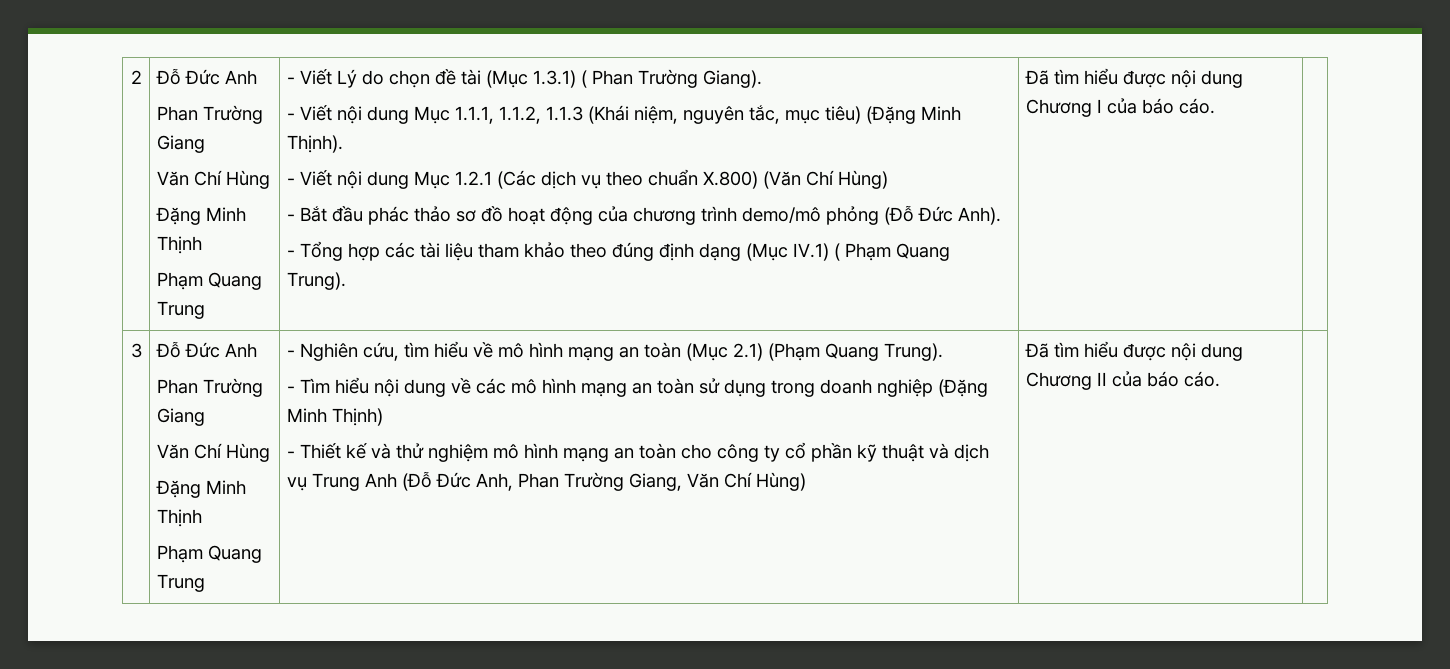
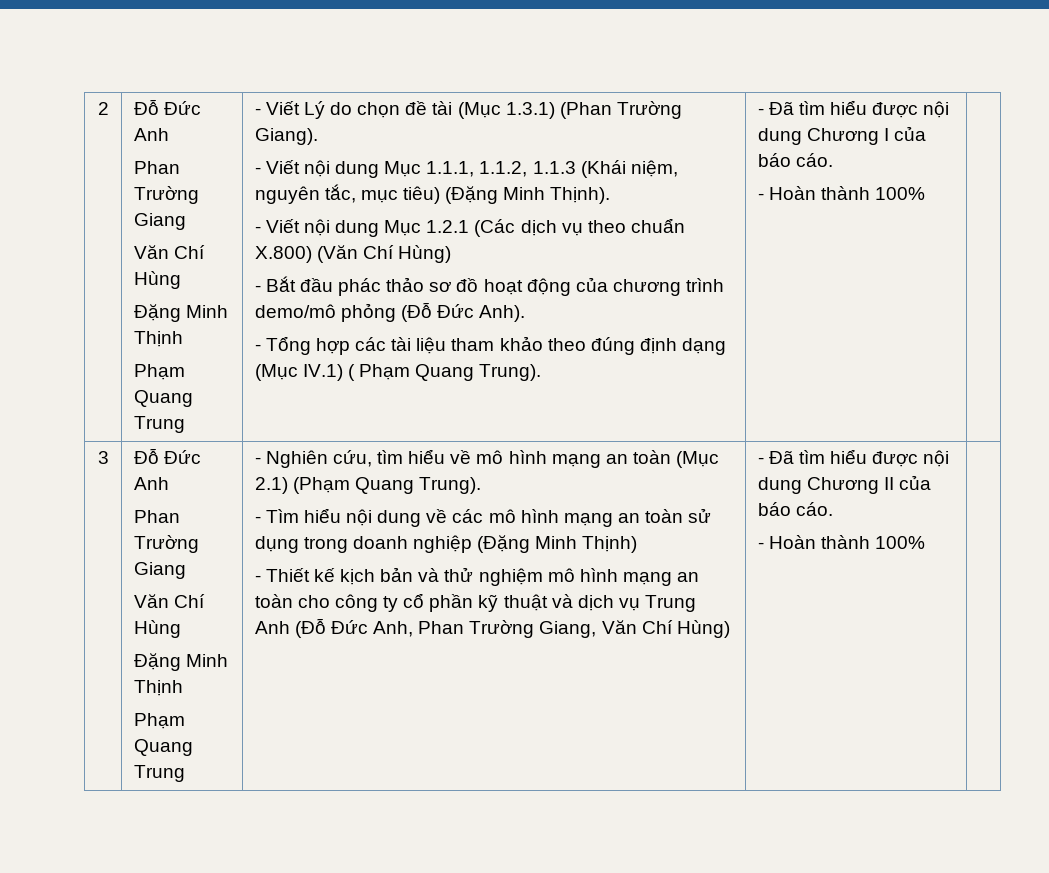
- - Viết Lý do chọn đề tài (Mục 1.3.1) ( Phan Trường Giang).
+ - Viết Lý do chọn đề tài (Mục 1.3.1) (Phan Trường Giang).
- Đã tìm hiểu được nội dung Chương I của báo cáo.
+ - Đã tìm hiểu được nội dung Chương I của báo cáo.
+ - Hoàn thành 100%
- - Thiết kế và thử nghiệm mô hình mạng an toàn cho công ty cổ phần kỹ thuật và dịch vụ Trung Anh (Đỗ Đức Anh, Phan Trường Giang, Văn Chí Hùng)
+ - Thiết kế kịch bản và thử nghiệm mô hình mạng an toàn cho công ty cổ phần kỹ thuật và dịch vụ Trung Anh (Đỗ Đức Anh, Phan Trường Giang, Văn Chí Hùng)
- Đã tìm hiểu được nội dung Chương II của báo cáo.
+ - Đã tìm hiểu được nội dung Chương II của báo cáo.
+ - Hoàn thành 100%

